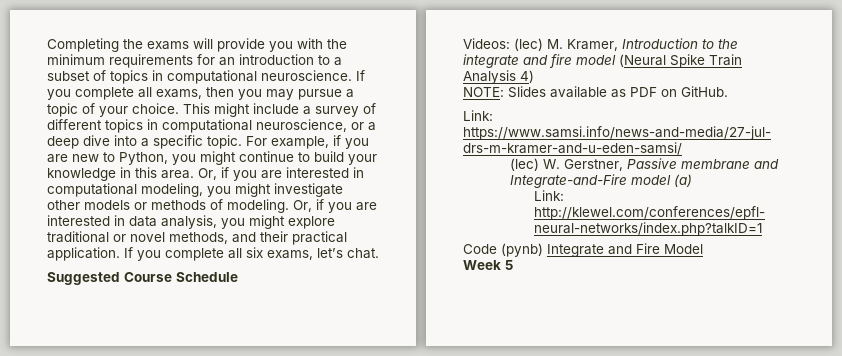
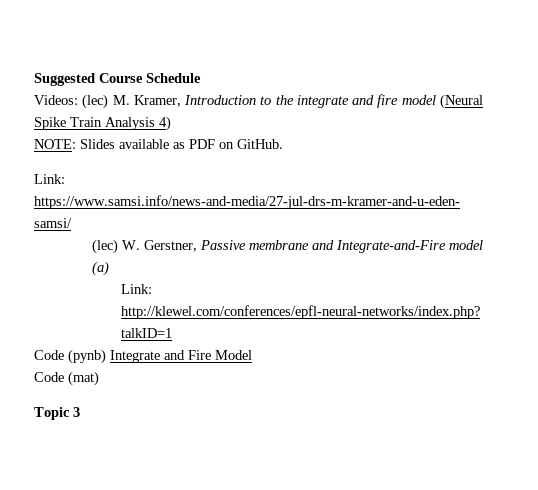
- Completing the exams will provide you with the minimum requirements for an introduction to a subset of topics in computational neuroscience. If you complete all exams, then you may pursue a topic of your choice. This might include a survey of different topics in computational neuroscience, or a deep dive into a specific topic. For example, if you are new to Python, you might continue to build your knowledge in this area. Or, if you are interested in computational modeling, you might investigate other models or methods of modeling. Or, if you are interested in data analysis, you might explore traditional or novel methods, and their practical application. If you complete all six exams, let’s chat.
- Week 5
+ Code (mat)
+ Topic 3

